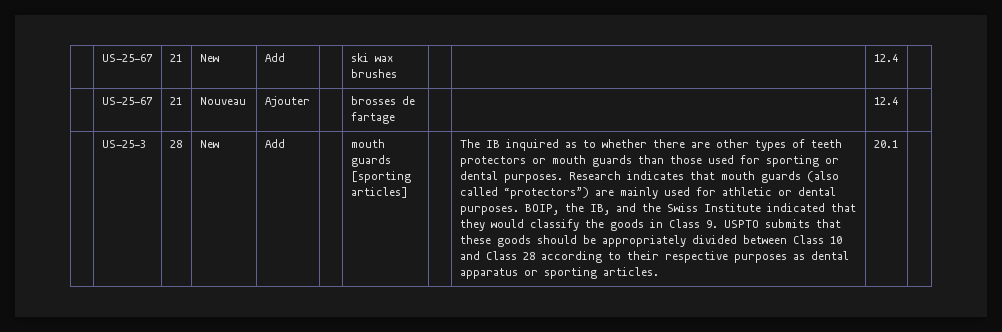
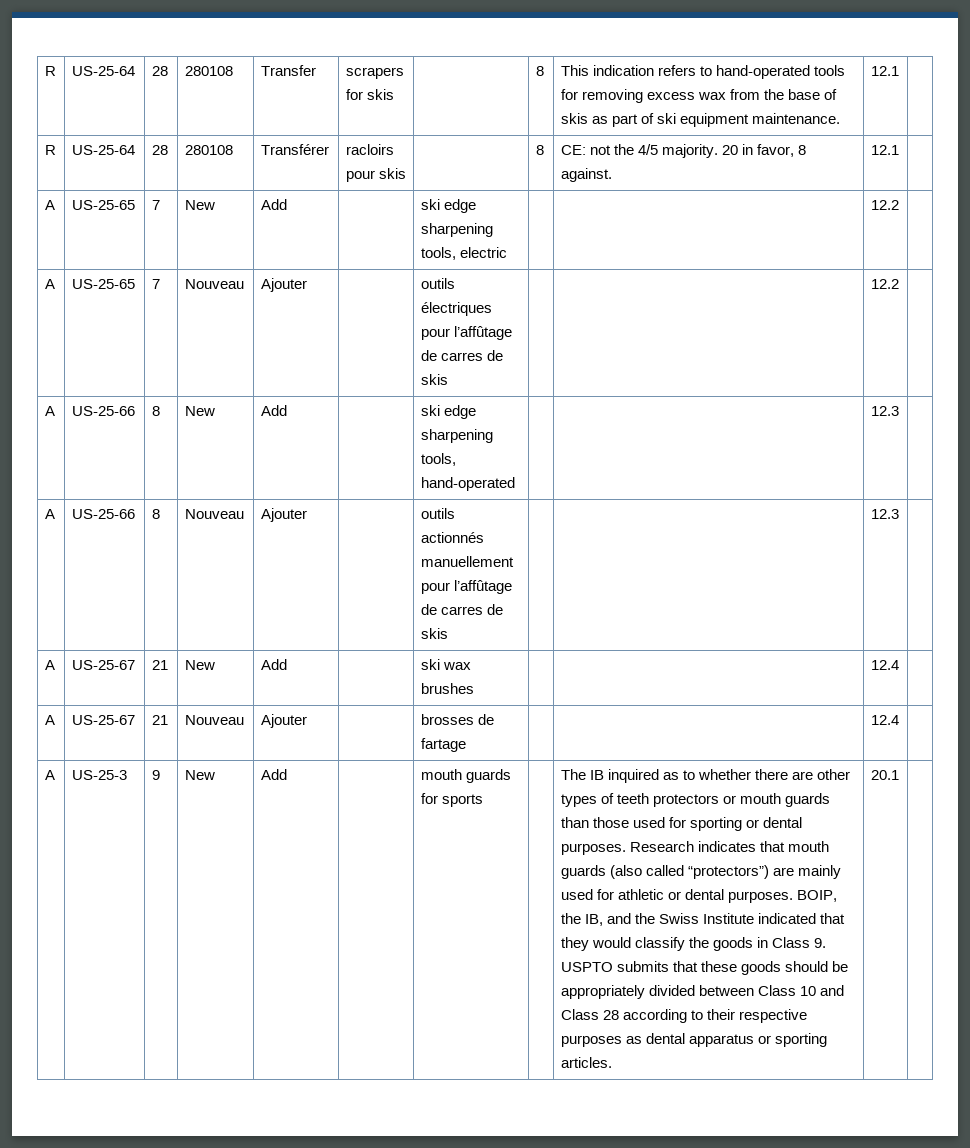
- | US-25-67 | 21 | New | Add | | ski wax brushes | | | 12.4 |
+ R | US-25-64 | 28 | 280108 | Transfer | scrapers for skis | | 8 | This indication refers to hand-operated tools for removing excess wax from the base of skis as part of ski equipment maintenance. | 12.1 |
+ R | US-25-64 | 28 | 280108 | Transférer | racloirs pour skis | | 8 | CE: not the 4/5 majority. 20 in favor, 8 against. | 12.1 |
+ A | US-25-65 | 7 | New | Add | | ski edge sharpening tools, electric | | | 12.2 |
+ A | US-25-65 | 7 | Nouveau | Ajouter | | outils électriques pour l’affûtage de carres de skis | | | 12.2 |
+ A | US-25-66 | 8 | New | Add | | ski edge sharpening tools, hand-operated | | | 12.3 |
+ A | US-25-66 | 8 | Nouveau | Ajouter | | outils actionnés manuellement pour l’affûtage de carres de skis | | | 12.3 |
+ A | US-25-67 | 21 | New | Add | | ski wax brushes | | | 12.4 |
- | US-25-67 | 21 | Nouveau | Ajouter | | brosses de fartage | | | 12.4 |
+ A | US-25-67 | 21 | Nouveau | Ajouter | | brosses de fartage | | | 12.4 |
+ A
- US-25-3 | 28
+ US-25-3 | 9
- mouth guards [sporting articles]
+ mouth guards for sports

